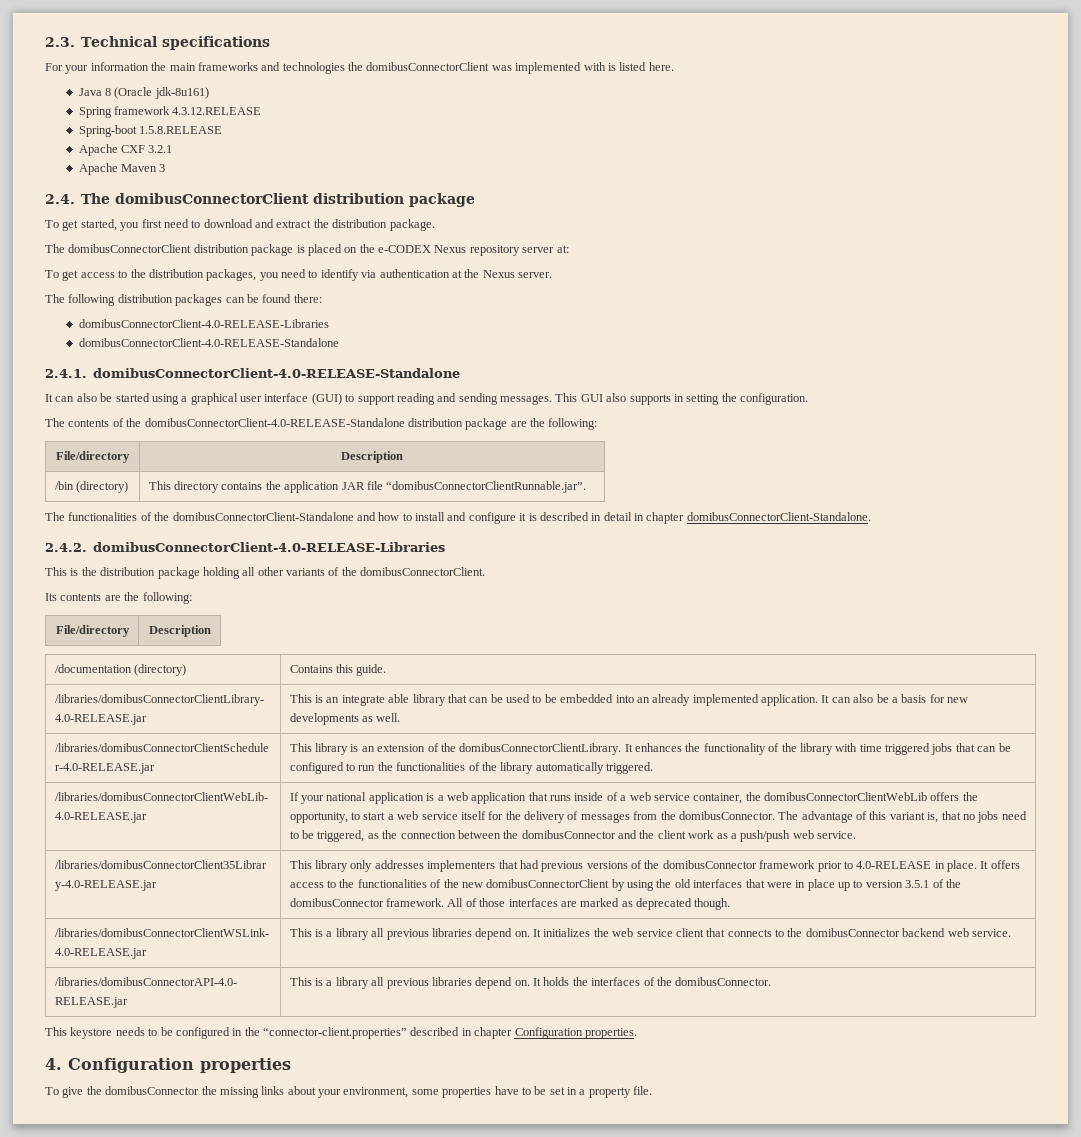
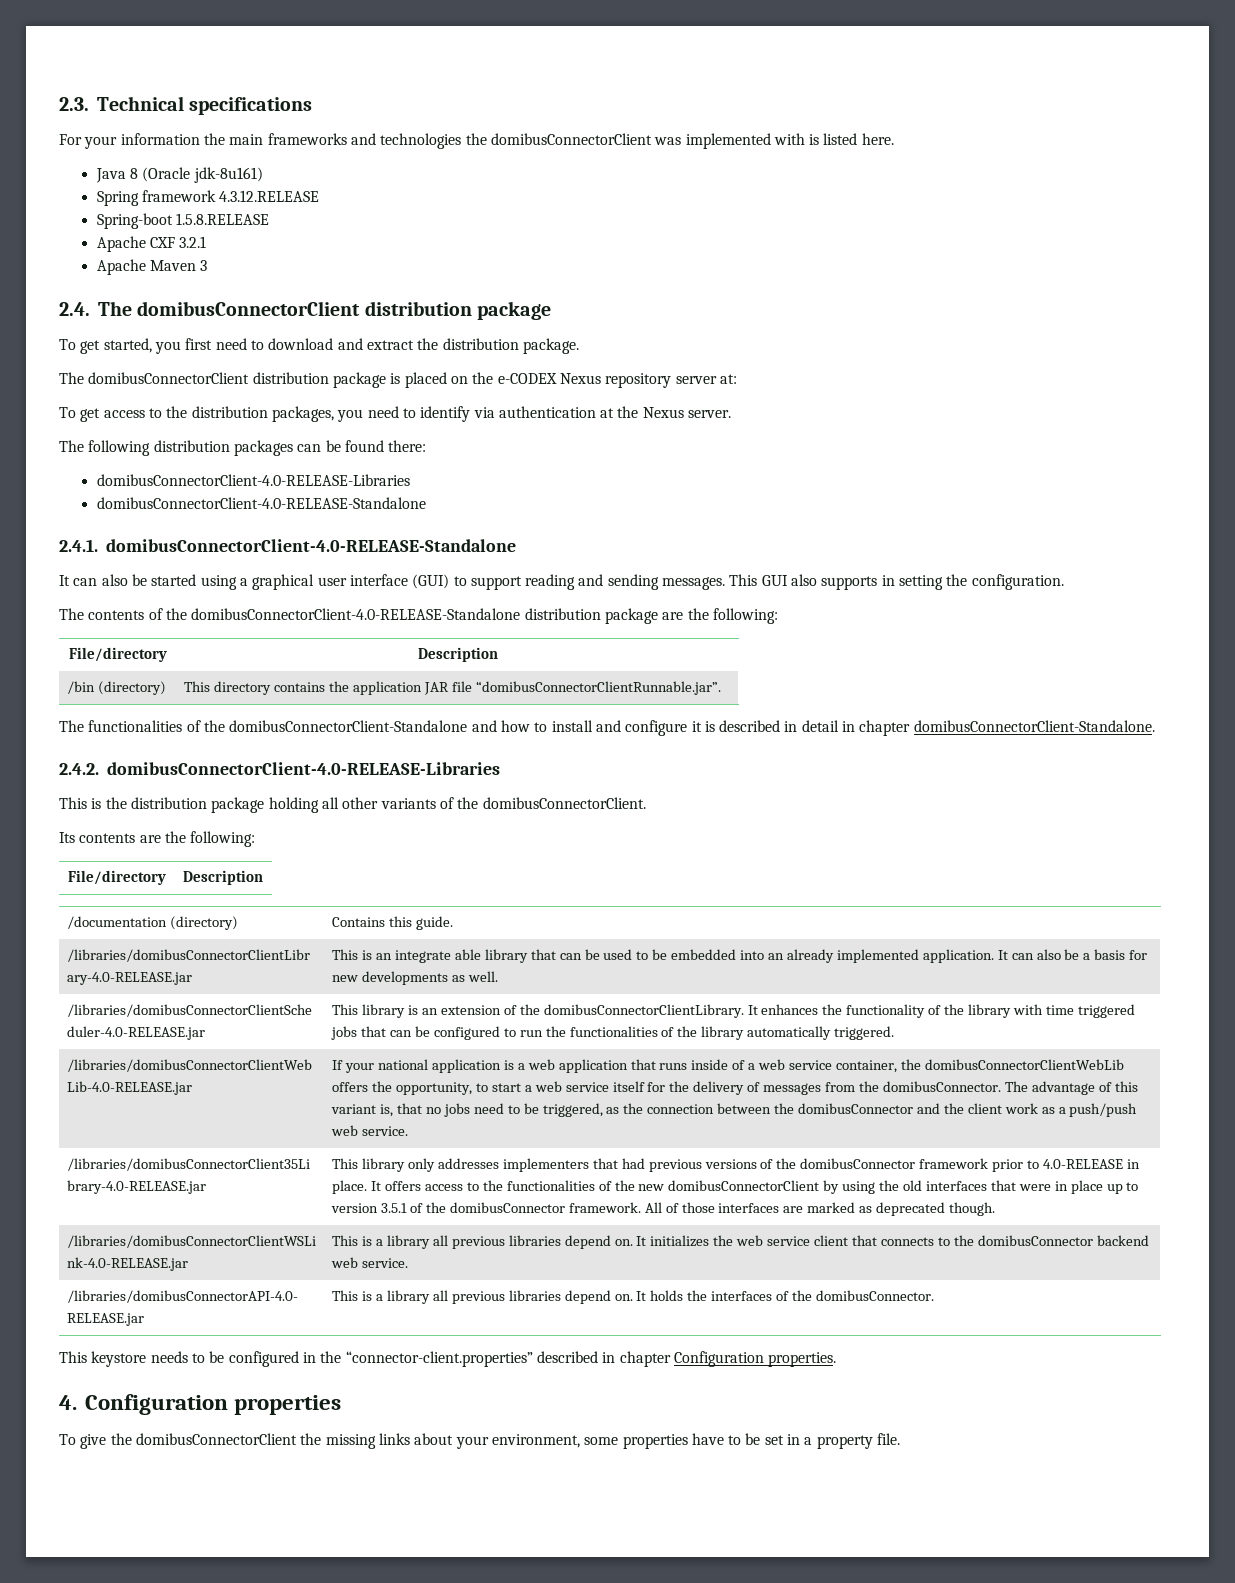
- To give the domibusConnector the missing links about your environment, some properties have to be set in a property file.
+ To give the domibusConnectorClient the missing links about your environment, some properties have to be set in a property file.

